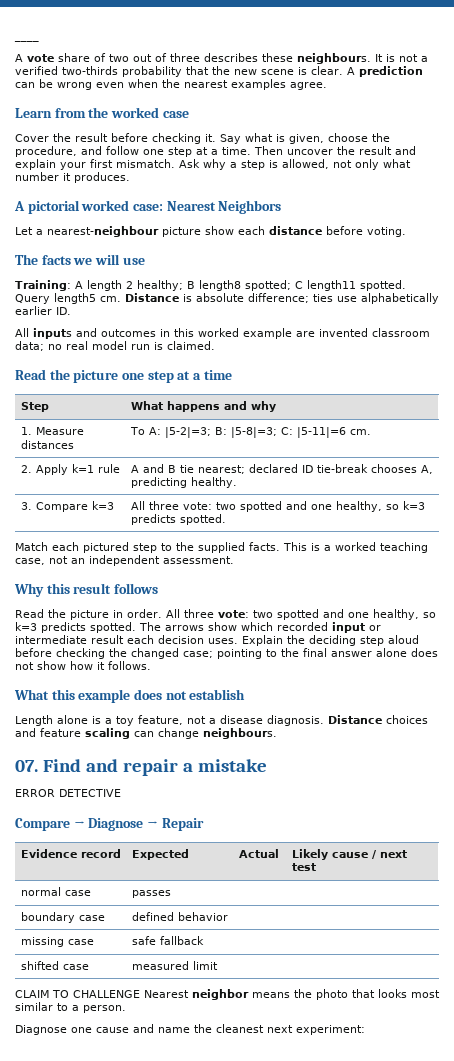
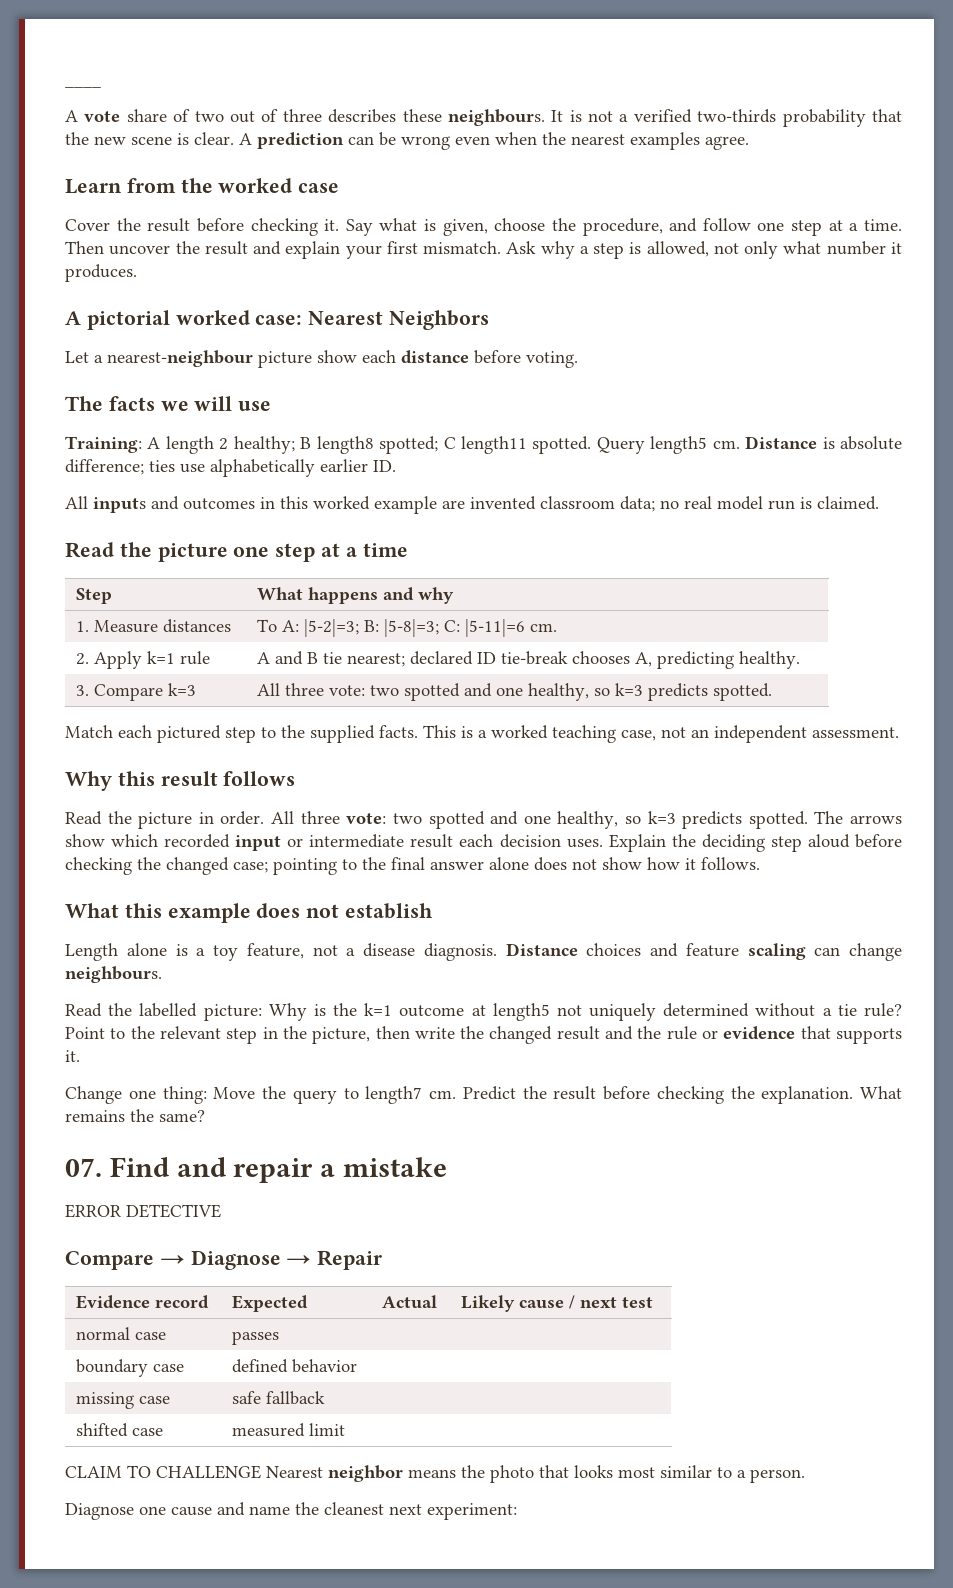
+ Read the labelled picture: Why is the k=1 outcome at length5 not uniquely determined without a tie rule? Point to the relevant step in the picture, then write the changed result and the rule or evidence that supports it.
+ Change one thing: Move the query to length7 cm. Predict the result before checking the explanation. What remains the same?

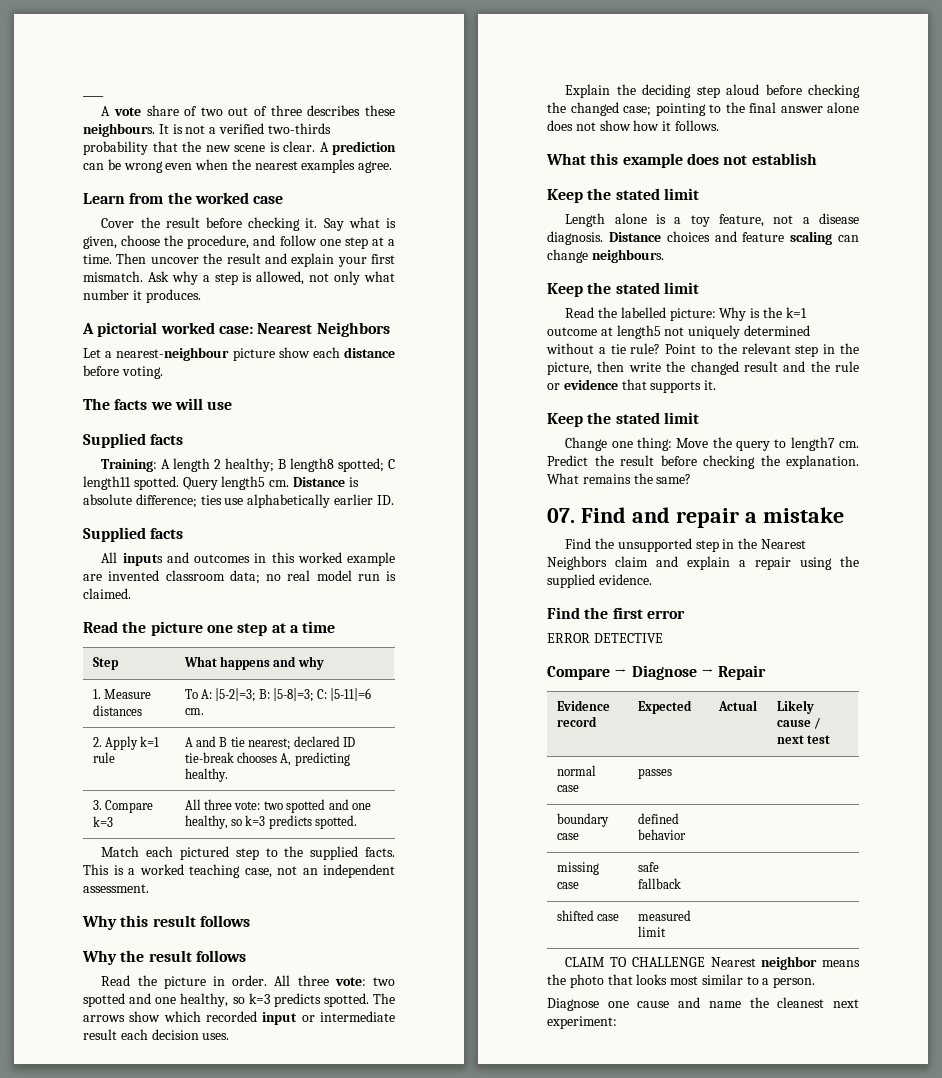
  The facts we will use
+ Supplied facts
  Distance is absolute difference; ties use alphabetically earlier ID.
+ Supplied facts
+ Why the result follows
- The arrows show which recorded input or intermediate result each decision uses. Explain the deciding step aloud before checking the changed case; pointing to the final answer alone does not show how it follows.
+ The arrows show which recorded input or intermediate result each decision uses.
+ Explain the deciding step aloud before checking the changed case; pointing to the final answer alone does not show how it follows.
  What this example does not establish
+ Keep the stated limit
  Distance choices and feature scaling can change neighbours.
+ Keep the stated limit
  Point to the relevant step in the picture, then write the changed result and the rule or evidence that supports it.
+ Keep the stated limit
+ Find the unsupported step in the Nearest Neighbors claim and explain a repair using the supplied evidence.
+ Find the first error

